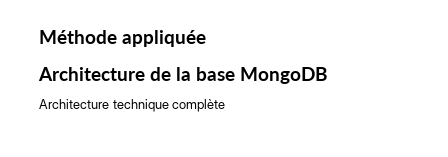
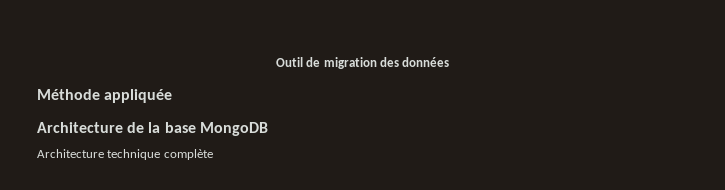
+ Outil de migration des données

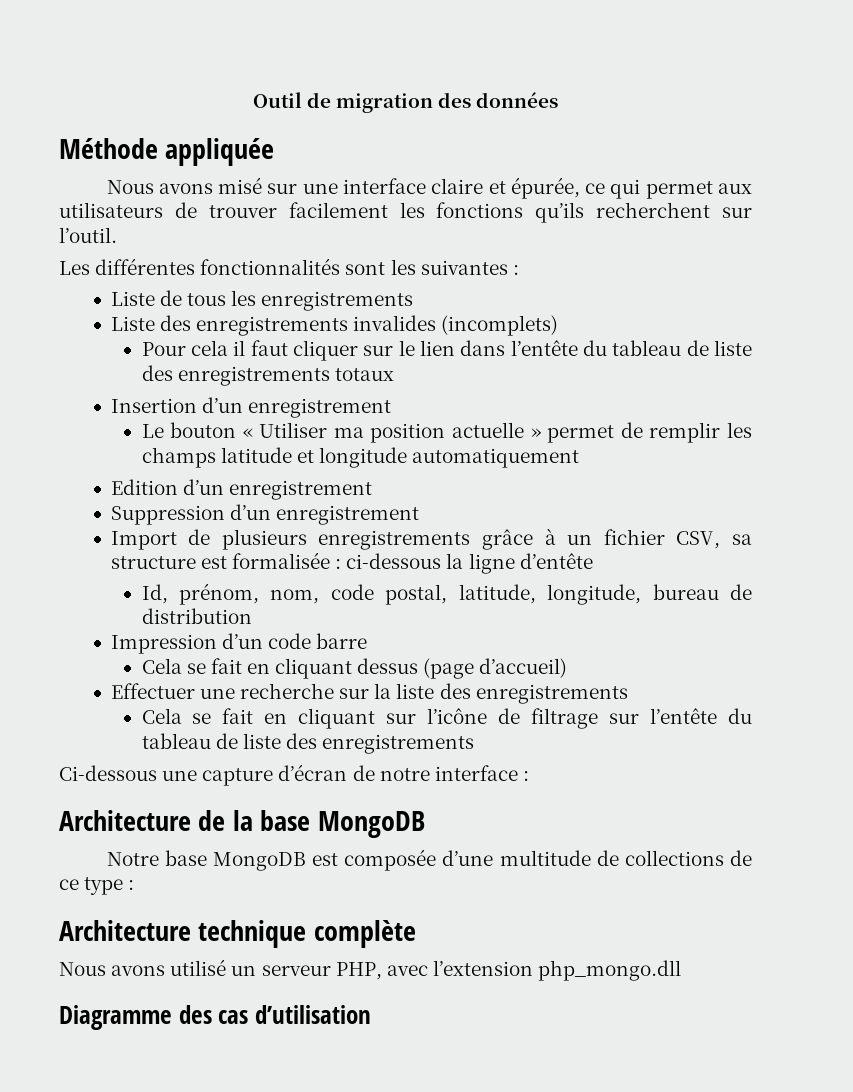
+ Nous avons misé sur une interface claire et épurée, ce qui permet aux utilisateurs de trouver facilement les fonctions qu’ils recherchent sur l’outil.
+ Les différentes fonctionnalités sont les suivantes :
+ Liste de tous les enregistrements
+ Liste des enregistrements invalides (incomplets)
+ Pour cela il faut cliquer sur le lien dans l’entête du tableau de liste des enregistrements totaux
+ Insertion d’un enregistrement
+ Le bouton « Utiliser ma position actuelle » permet de remplir les champs latitude et longitude automatiquement
+ Edition d’un enregistrement
+ Suppression d’un enregistrement
+ Import de plusieurs enregistrements grâce à un fichier CSV, sa structure est formalisée : ci-dessous la ligne d’entête
+ Id, prénom, nom, code postal, latitude, longitude, bureau de distribution
+ Impression d’un code barre
+ Cela se fait en cliquant dessus (page d’accueil)
+ Effectuer une recherche sur la liste des enregistrements
+ Cela se fait en cliquant sur l’icône de filtrage sur l’entête du tableau de liste des enregistrements
+ Ci-dessous une capture d’écran de notre interface :
+ Notre base MongoDB est composée d’une multitude de collections de ce type :
  Architecture technique complète
+ Nous avons utilisé un serveur PHP, avec l’extension php_mongo.dll
+ Diagramme des cas d’utilisation

